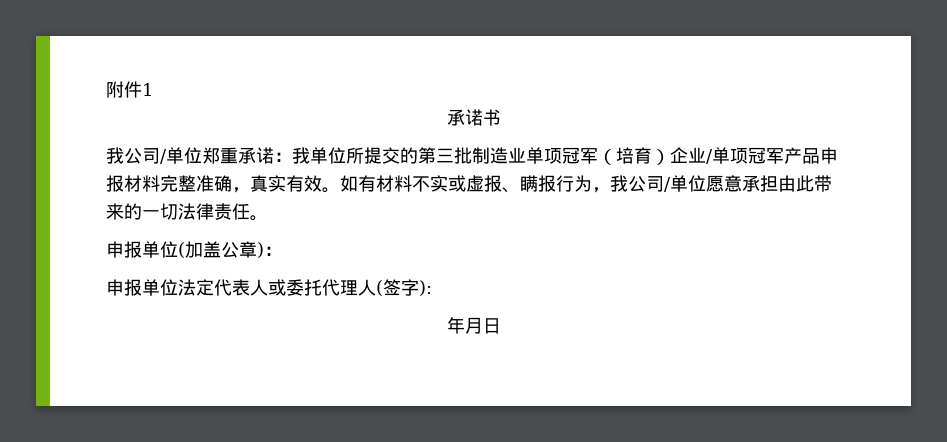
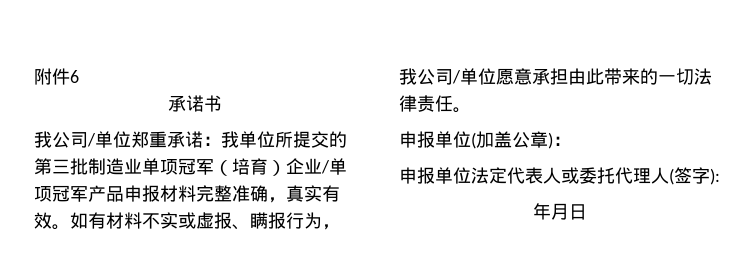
- 附件1
+ 附件6

